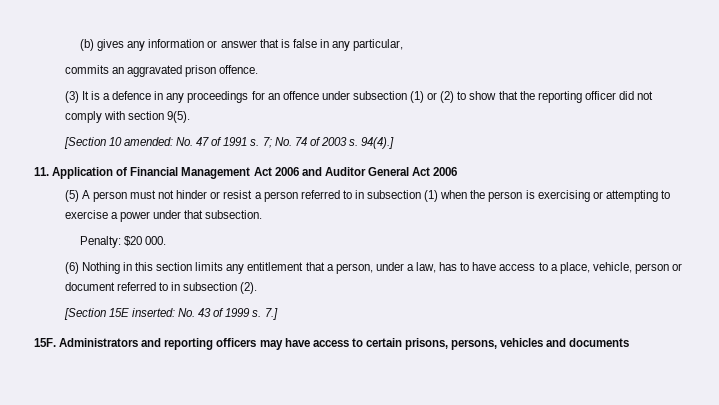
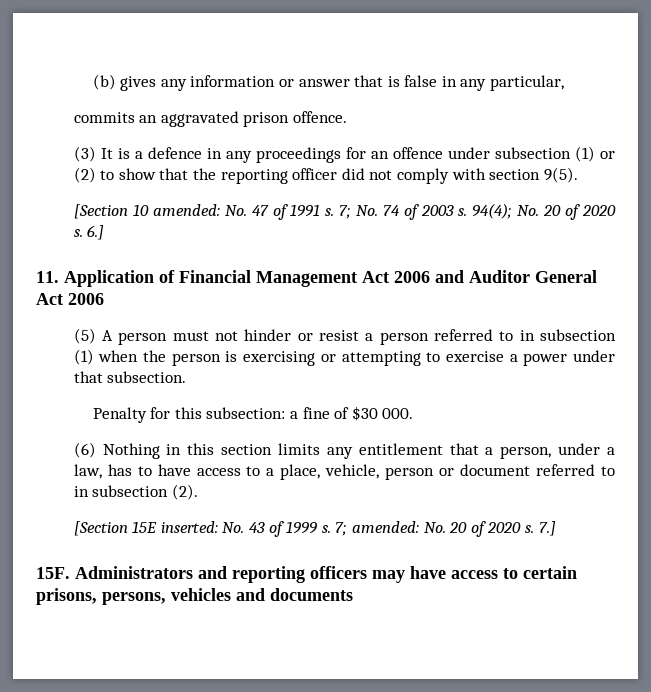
- 94(4).]
+ 94(4); No. 20 of 2020 s. 6.]
- Penalty: $20 000.
+ Penalty for this subsection: a fine of $30 000.
+ 7; amended: No. 20 of 2020 s.

